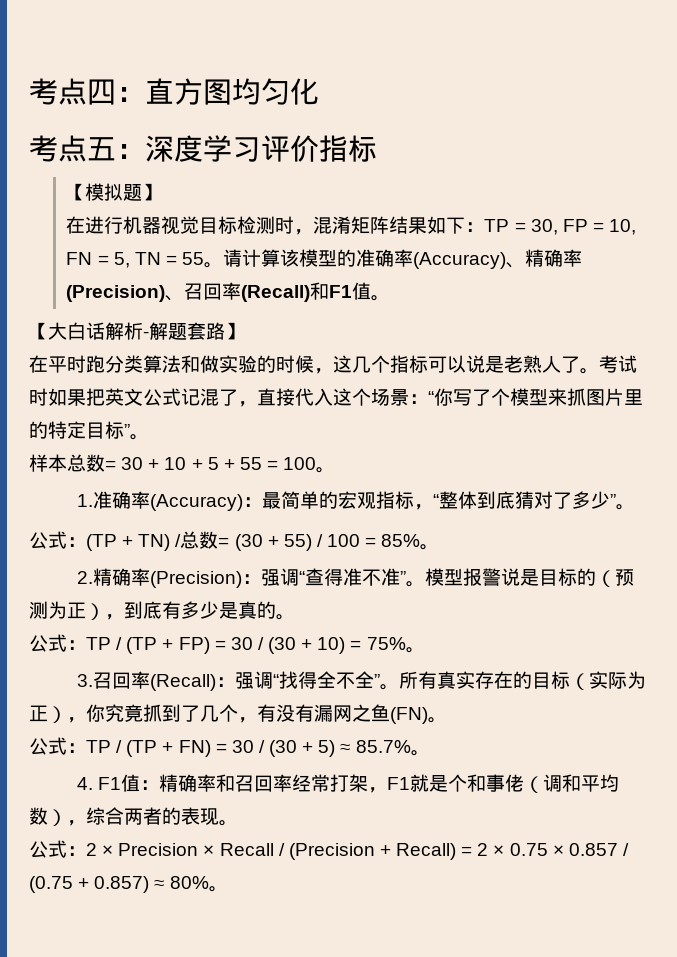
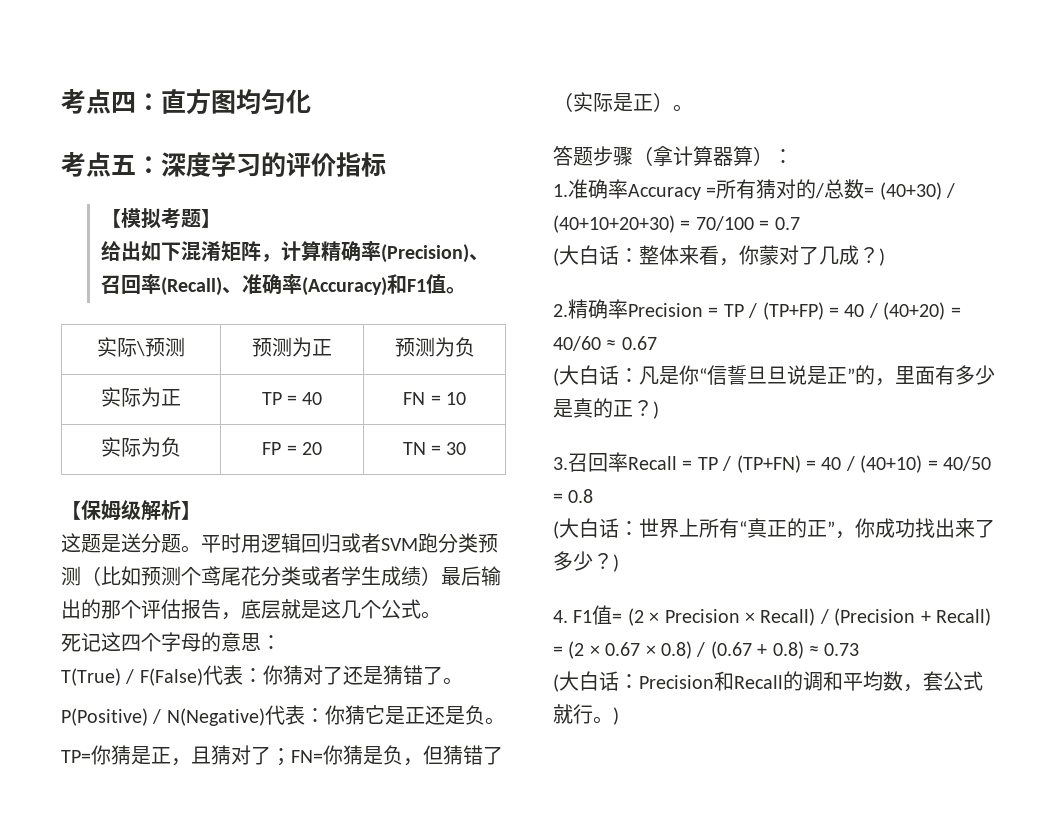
- 考点五：深度学习评价指标
+ 考点五：深度学习的评价指标
- 【模拟题】
+ 【模拟考题】
- 在进行机器视觉目标检测时，混淆矩阵结果如下：TP = 30, FP = 10, FN = 5, TN = 55。请计算该模型的准确率(Accuracy)、精确率(Precision)、召回率(Recall)和F1值。
+ 给出如下混淆矩阵，计算精确率(Precision)、召回率(Recall)、准确率(Accuracy)和F1值。
- 【大白话解析-解题套路】
- 在平时跑分类算法和做实验的时候，这几个指标可以说是老熟人了。考试时如果把英文公式记混了，直接代入这个场景：“你写了个模型来抓图片里的特定目标”。
- 样本总数= 30 + 10 + 5 + 55 = 100。
- 1.准确率(Accuracy)：最简单的宏观指标，“整体到底猜对了多少”。
- 公式：(TP + TN) /总数= (30 + 55) / 100 = 85%。
- 2.精确率(Precision)：强调“查得准不准”。模型报警说是目标的（预测为正），到底有多少是真的。
- 公式：TP / (TP + FP) = 30 / (30 + 10) = 75%。
- 3.召回率(Recall)：强调“找得全不全”。所有真实存在的目标（实际为正），你究竟抓到了几个，有没有漏网之鱼(FN)。
- 公式：TP / (TP + FN) = 30 / (30 + 5) ≈ 85.7%。
- 4. F1值：精确率和召回率经常打架，F1就是个和事佬（调和平均数），综合两者的表现。
- 公式：2 × Precision × Recall / (Precision + Recall) = 2 × 0.75 × 0.857 / (0.75 + 0.857) ≈ 80%。
+ 实际\预测 | 预测为正 | 预测为负
+ 实际为正 | TP = 40 | FN = 10
+ 实际为负 | FP = 20 | TN = 30
+ 【保姆级解析】
+ 这题是送分题。平时用逻辑回归或者SVM跑分类预测（比如预测个鸢尾花分类或者学生成绩）最后输出的那个评估报告，底层就是这几个公式。
+ 死记这四个字母的意思：
+ T(True) / F(False)代表：你猜对了还是猜错了。
+ P(Positive) / N(Negative)代表：你猜它是正还是负。
+ TP=你猜是正，且猜对了；FN=你猜是负，但猜错了（实际是正）。
+ 答题步骤（拿计算器算）：
+ 1.准确率Accuracy =所有猜对的/总数= (40+30) / (40+10+20+30) = 70/100 = 0.7
+ (大白话：整体来看，你蒙对了几成？)
+ 2.精确率Precision = TP / (TP+FP) = 40 / (40+20) = 40/60 ≈ 0.67
+ (大白话：凡是你“信誓旦旦说是正”的，里面有多少是真的正？)
+ 3.召回率Recall = TP / (TP+FN) = 40 / (40+10) = 40/50 = 0.8
+ (大白话：世界上所有“真正的正”，你成功找出来了多少？)
+ 4. F1值= (2 × Precision × Recall) / (Precision + Recall) = (2 × 0.67 × 0.8) / (0.67 + 0.8) ≈ 0.73
+ (大白话：Precision和Recall的调和平均数，套公式就行。)

